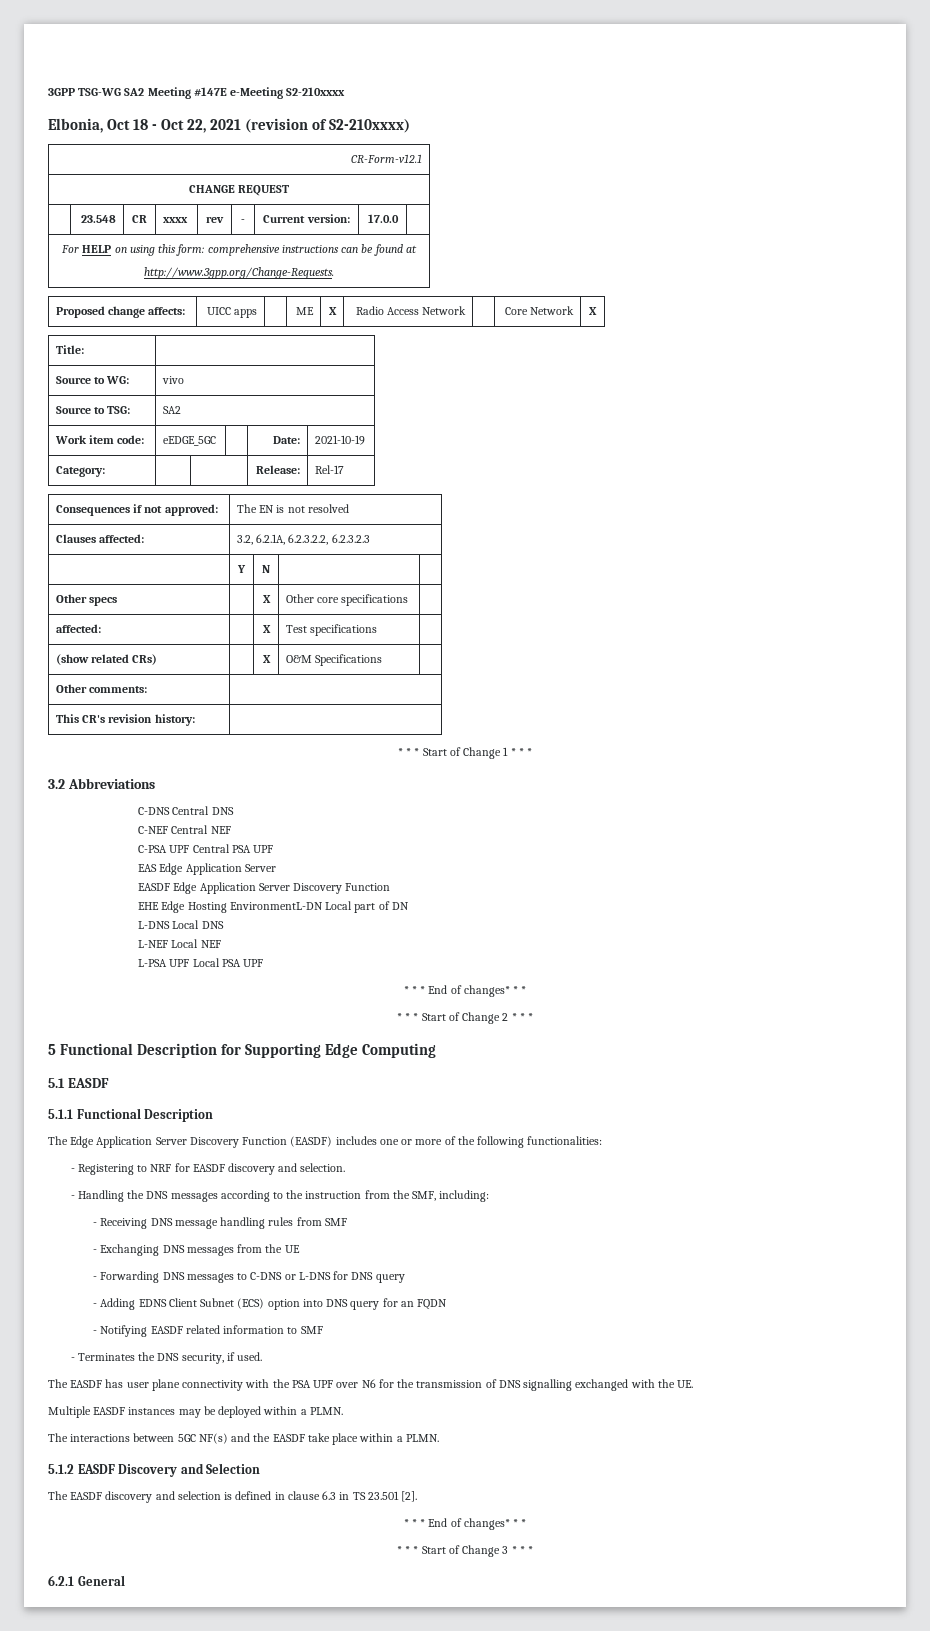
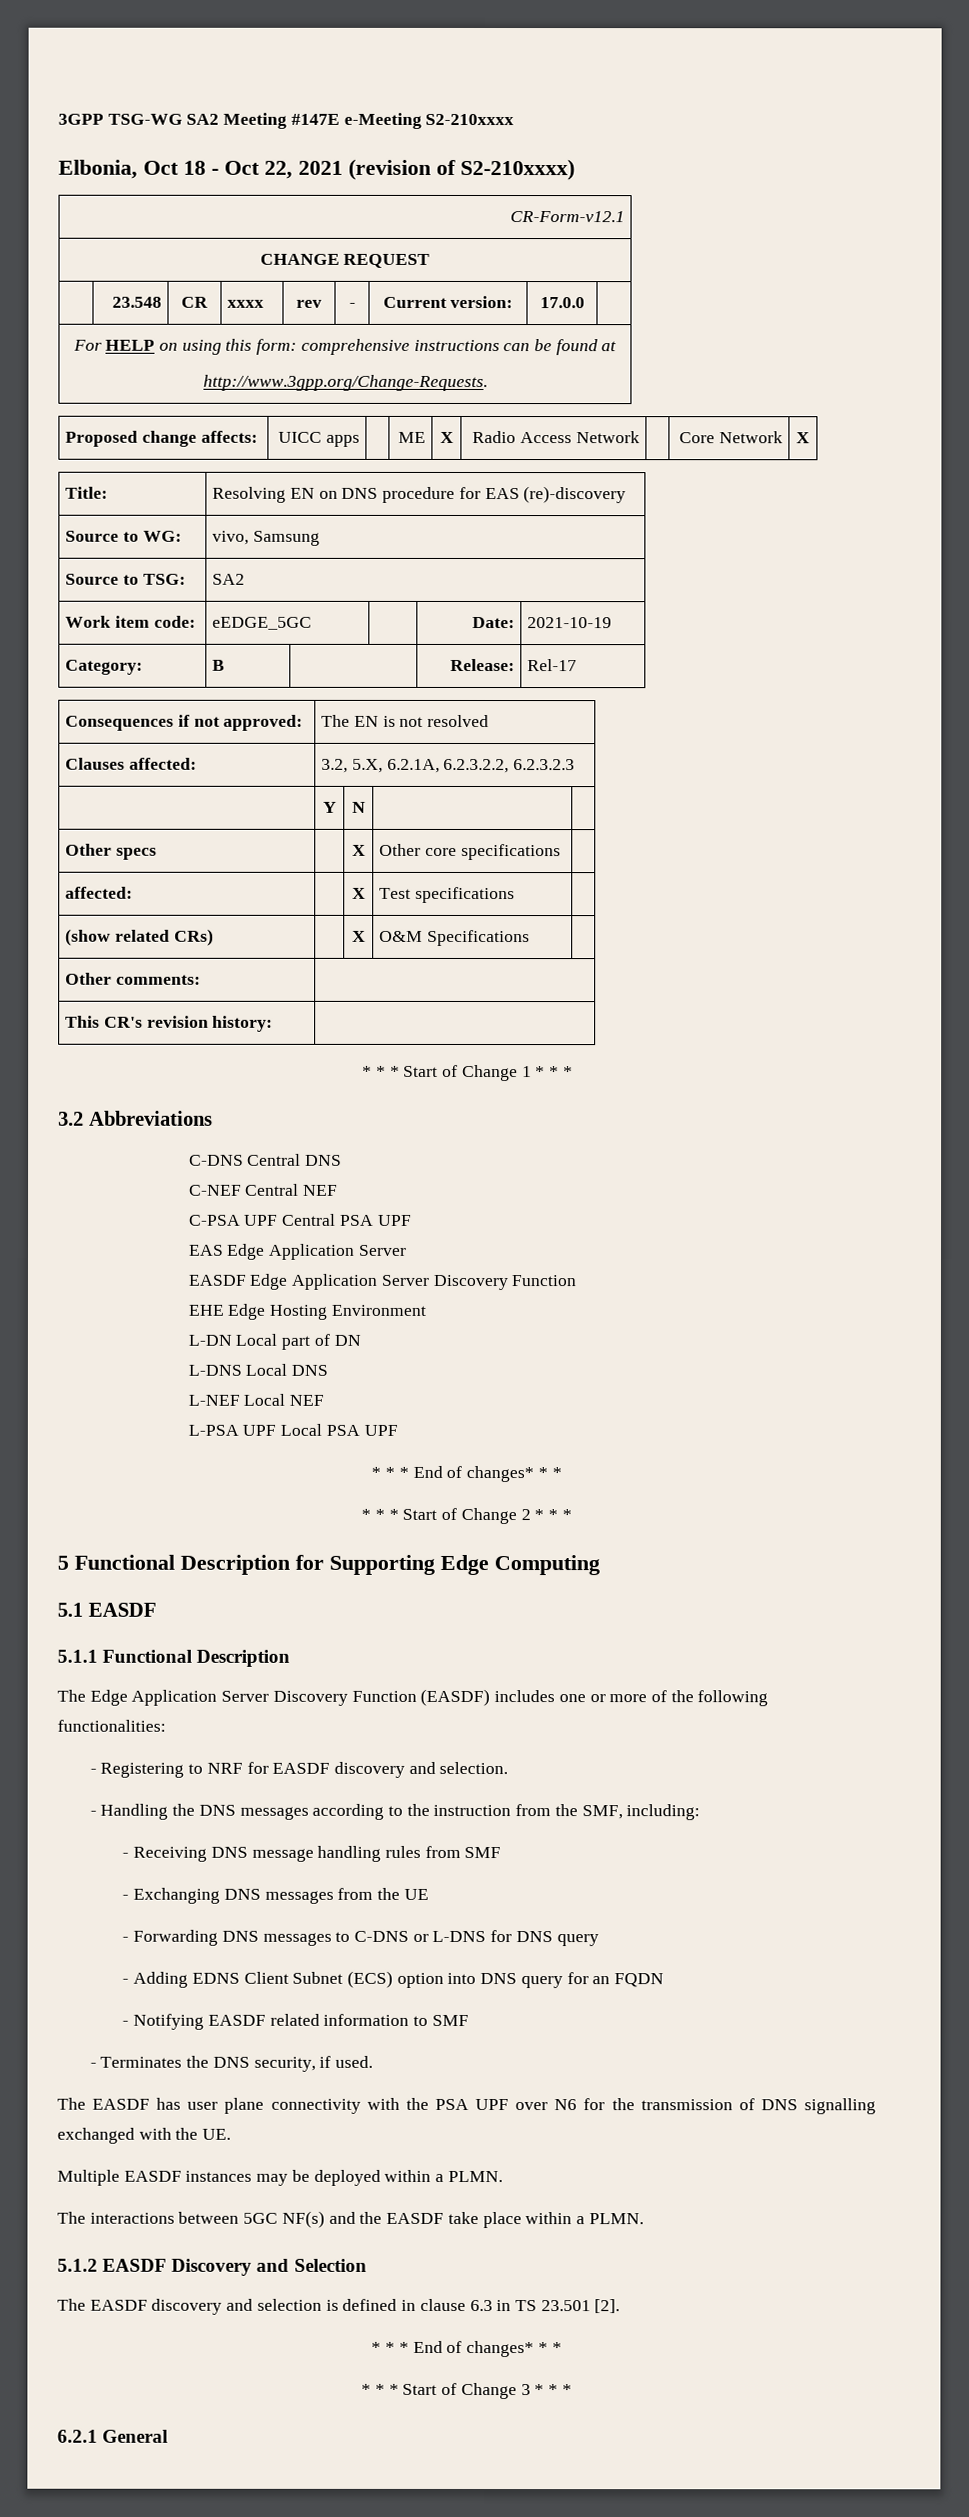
- Title: |
+ Title: | Resolving EN on DNS procedure for EAS (re)-discovery
- Source to WG: | vivo
+ Source to WG: | vivo, Samsung
- Category: | | | Release: | Rel-17
+ Category: | B | | Release: | Rel-17
- Clauses affected: | 3.2, 6.2.1A, 6.2.3.2.2, 6.2.3.2.3
+ Clauses affected: | 3.2, 5.X, 6.2.1A, 6.2.3.2.2, 6.2.3.2.3
- EHE Edge Hosting EnvironmentL-DN Local part of DN
+ EHE Edge Hosting Environment
+ L-DN Local part of DN

